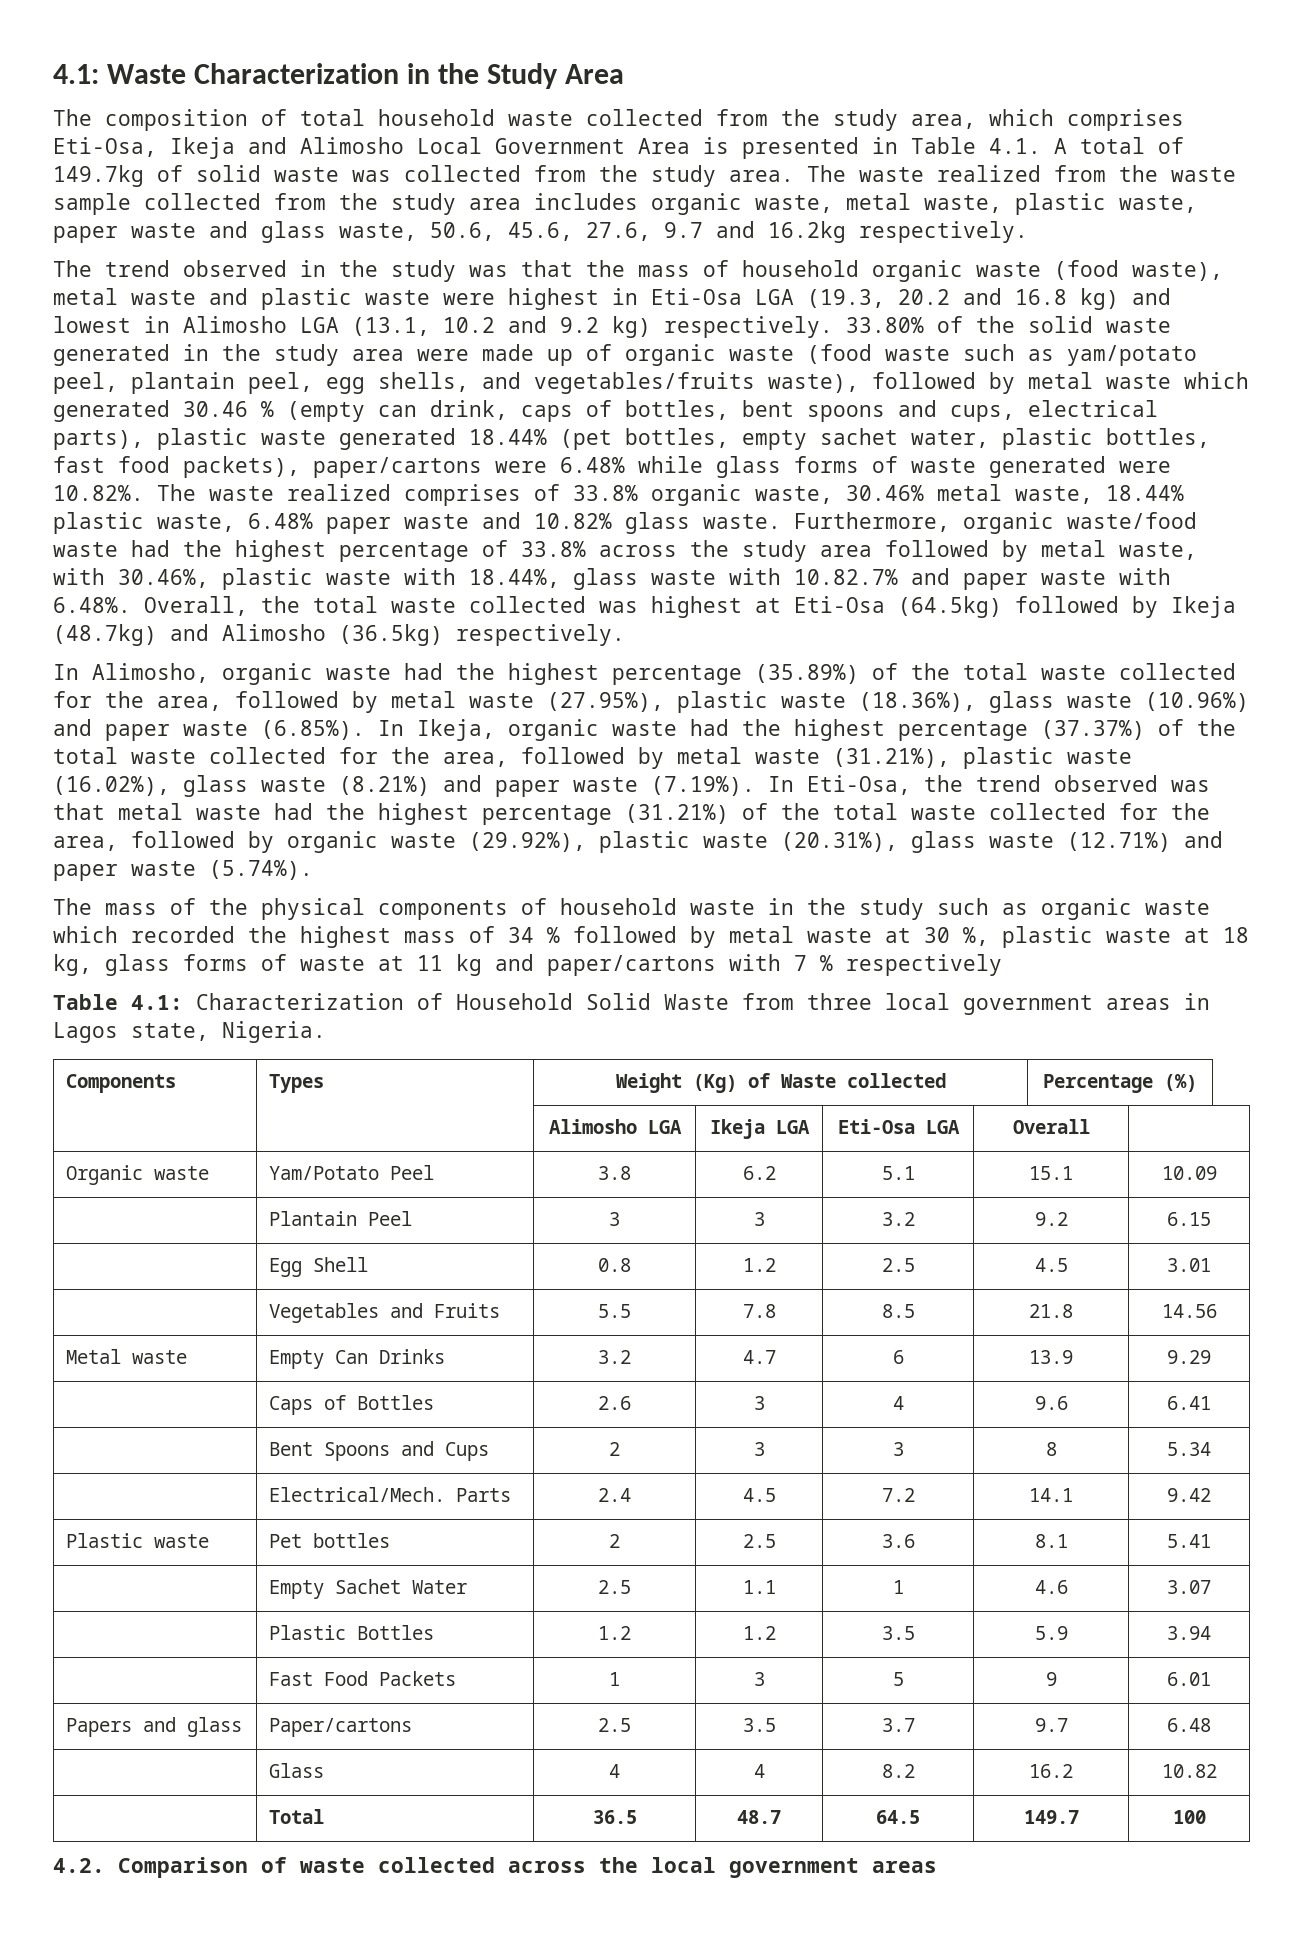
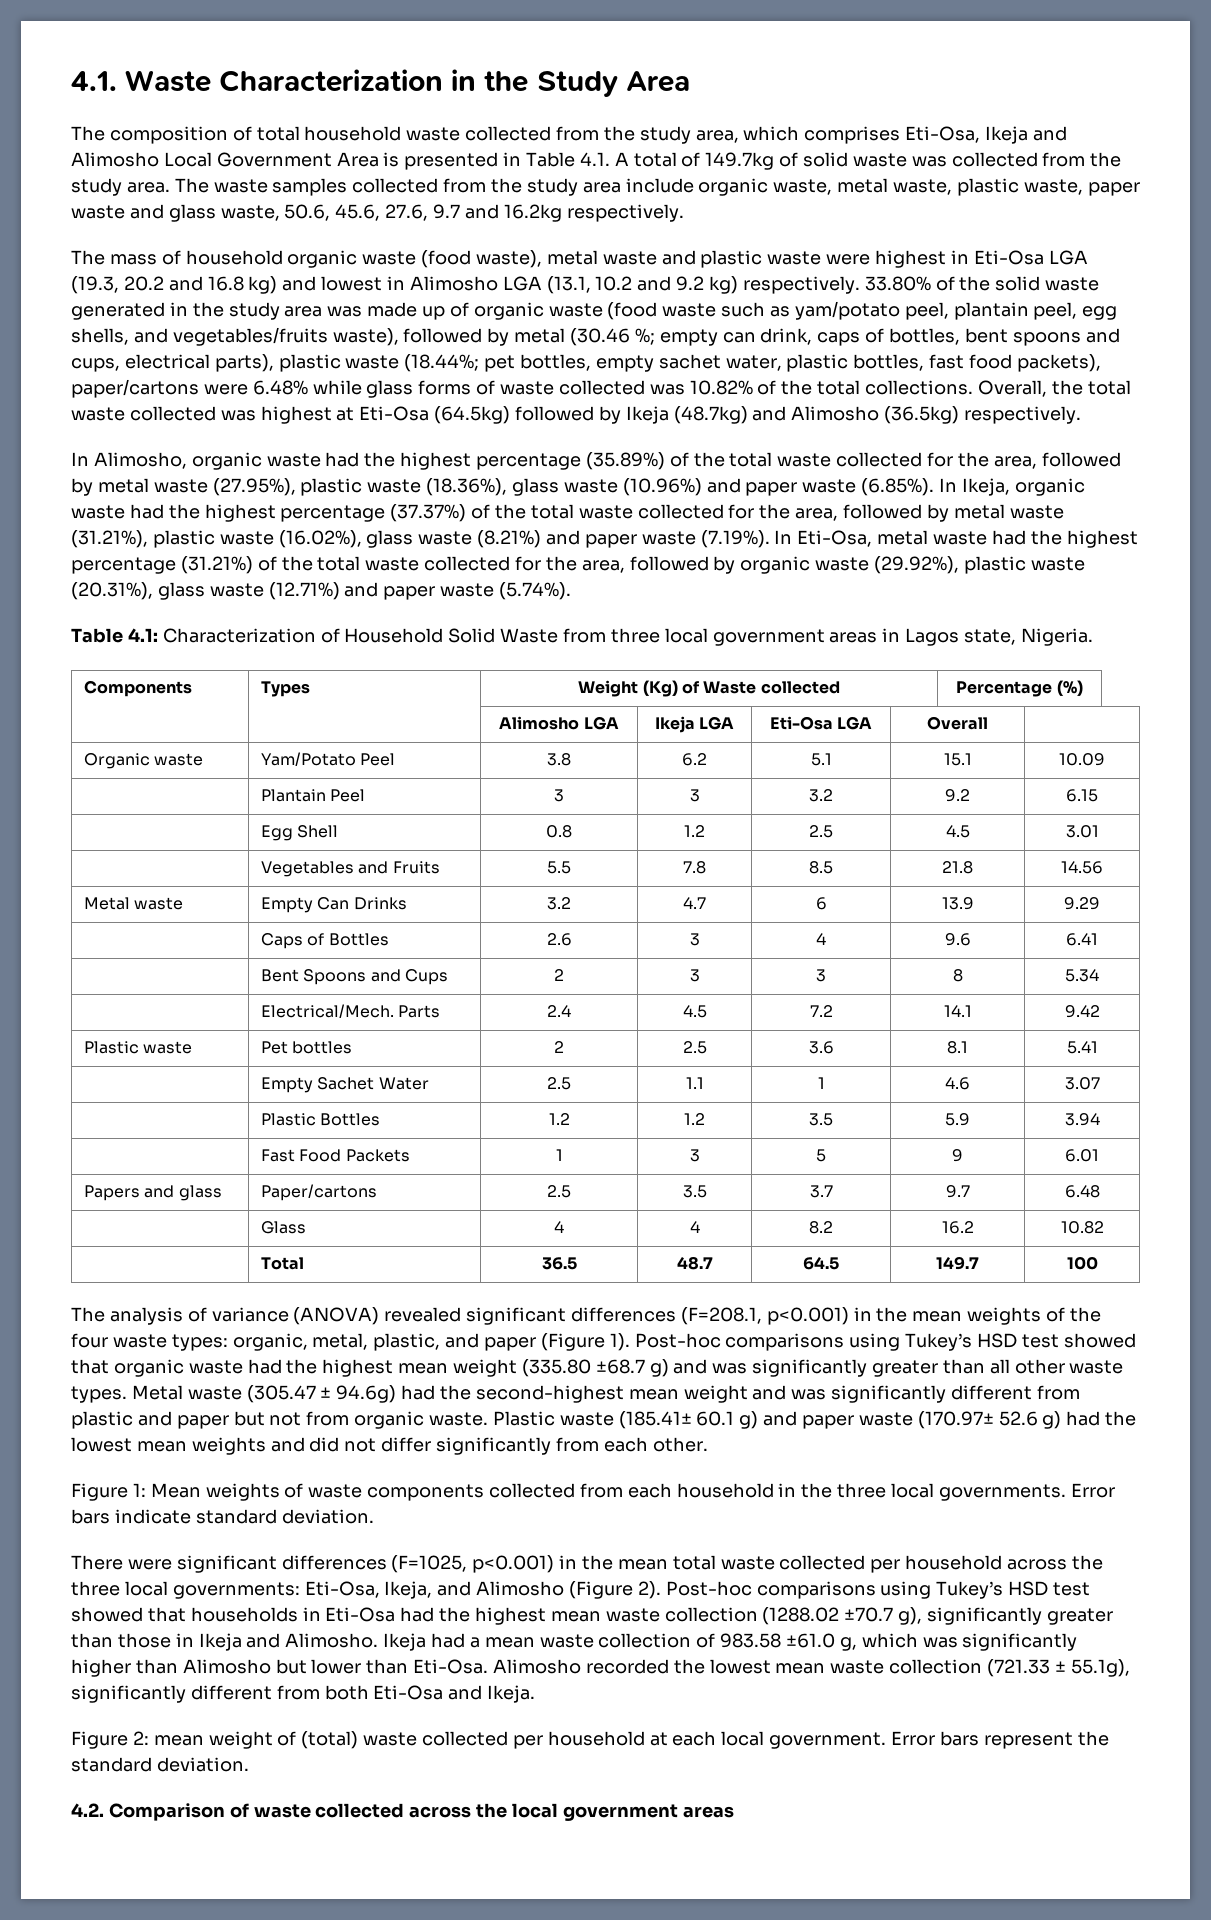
- 4.1: Waste Characterization in the Study Area
+ 4.1. Waste Characterization in the Study Area
- The waste realized from the waste sample collected from the study area includes organic waste, metal waste, plastic waste, paper waste and glass waste, 50.6, 45.6, 27.6, 9.7 and 16.2kg respectively.
+ The waste samples collected from the study area include organic waste, metal waste, plastic waste, paper waste and glass waste, 50.6, 45.6, 27.6, 9.7 and 16.2kg respectively.
- The trend observed in the study was that the mass of household organic waste (food waste), metal waste and plastic waste were highest in Eti-Osa LGA (19.3, 20.2 and 16.8 kg) and lowest in Alimosho LGA (13.1, 10.2 and 9.2 kg) respectively.
+ The mass of household organic waste (food waste), metal waste and plastic waste were highest in Eti-Osa LGA (19.3, 20.2 and 16.8 kg) and lowest in Alimosho LGA (13.1, 10.2 and 9.2 kg) respectively.
- 33.80% of the solid waste generated in the study area were made up of organic waste (food waste such as yam/potato peel, plantain peel, egg shells, and vegetables/fruits waste), followed by metal waste which generated 30.46 % (empty can drink, caps of bottles, bent spoons and cups, electrical parts), plastic waste generated 18.44% (pet bottles, empty sachet water, plastic bottles, fast food packets), paper/cartons were 6.48% while glass forms of waste generated were 10.82%. The waste realized comprises of 33.8% organic waste, 30.46% metal waste, 18.44% plastic waste, 6.48% paper waste and 10.82% glass waste. Furthermore, organic waste/food waste had the highest percentage of 33.8% across the study area followed by metal waste, with 30.46%, plastic waste with 18.44%, glass waste with 10.82.7% and paper waste with 6.48%. Overall, the total waste collected was highest at Eti-Osa (64.5kg) followed by Ikeja (48.7kg) and Alimosho (36.5kg) respectively.
+ 33.80% of the solid waste generated in the study area was made up of organic waste (food waste such as yam/potato peel, plantain peel, egg shells, and vegetables/fruits waste), followed by metal (30.46 %; empty can drink, caps of bottles, bent spoons and cups, electrical parts), plastic waste (18.44%; pet bottles, empty sachet water, plastic bottles, fast food packets), paper/cartons were 6.48% while glass forms of waste collected was 10.82% of the total collections. Overall, the total waste collected was highest at Eti-Osa (64.5kg) followed by Ikeja (48.7kg) and Alimosho (36.5kg) respectively.
- In Alimosho, organic waste had the highest percentage (35.89%) of the total waste collected for the area, followed by metal waste (27.95%), plastic waste (18.36%), glass waste (10.96%) and paper waste (6.85%). In Ikeja, organic waste had the highest percentage (37.37%) of the total waste collected for the area, followed by metal waste (31.21%), plastic waste (16.02%), glass waste (8.21%) and paper waste (7.19%). In Eti-Osa, the trend observed was that metal waste had the highest percentage (31.21%) of the total waste collected for the area, followed by organic waste (29.92%), plastic waste (20.31%), glass waste (12.71%) and paper waste (5.74%).
+ In Alimosho, organic waste had the highest percentage (35.89%) of the total waste collected for the area, followed by metal waste (27.95%), plastic waste (18.36%), glass waste (10.96%) and paper waste (6.85%). In Ikeja, organic waste had the highest percentage (37.37%) of the total waste collected for the area, followed by metal waste (31.21%), plastic waste (16.02%), glass waste (8.21%) and paper waste (7.19%). In Eti-Osa, metal waste had the highest percentage (31.21%) of the total waste collected for the area, followed by organic waste (29.92%), plastic waste (20.31%), glass waste (12.71%) and paper waste (5.74%).
- The mass of the physical components of household waste in the study such as organic waste which recorded the highest mass of 34 % followed by metal waste at 30 %, plastic waste at 18 kg, glass forms of waste at 11 kg and paper/cartons with 7 % respectively
+ The analysis of variance (ANOVA) revealed significant differences (F=208.1, p<0.001) in the mean weights of the four waste types: organic, metal, plastic, and paper (Figure 1). Post-hoc comparisons using Tukey’s HSD test showed that organic waste had the highest mean weight (335.80 ±68.7 g) and was significantly greater than all other waste types. Metal waste (305.47 ± 94.6g) had the second-highest mean weight and was significantly different from plastic and paper but not from organic waste. Plastic waste (185.41± 60.1 g) and paper waste (170.97± 52.6 g) had the lowest mean weights and did not differ significantly from each other.
+ Figure 1: Mean weights of waste components collected from each household in the three local governments. Error bars indicate standard deviation.
+ There were significant differences (F=1025, p<0.001) in the mean total waste collected per household across the three local governments: Eti-Osa, Ikeja, and Alimosho (Figure 2). Post-hoc comparisons using Tukey’s HSD test showed that households in Eti-Osa had the highest mean waste collection (1288.02 ±70.7 g), significantly greater than those in Ikeja and Alimosho. Ikeja had a mean waste collection of 983.58 ±61.0 g, which was significantly higher than Alimosho but lower than Eti-Osa. Alimosho recorded the lowest mean waste collection (721.33 ± 55.1g), significantly different from both Eti-Osa and Ikeja.
+ Figure 2: mean weight of (total) waste collected per household at each local government. Error bars represent the standard deviation.

